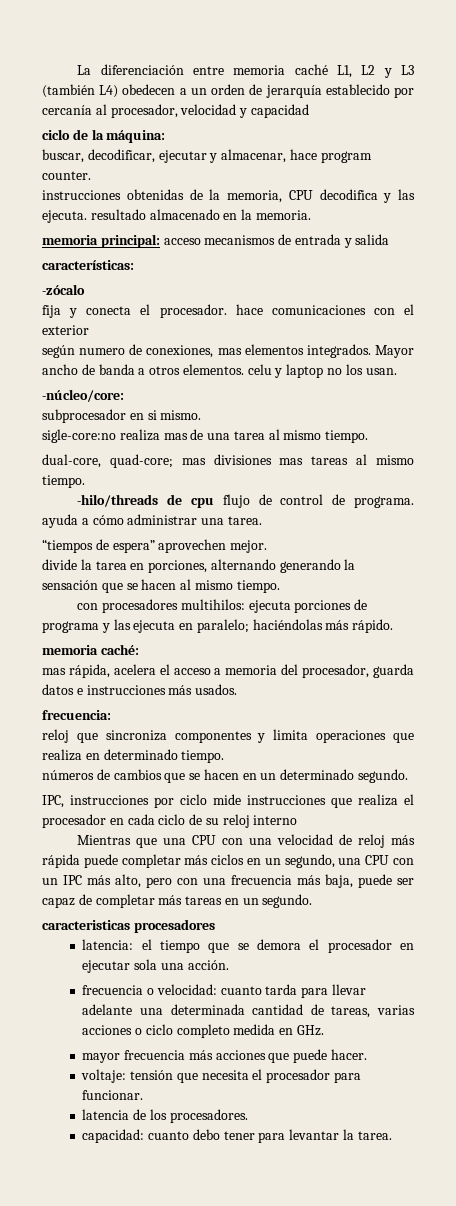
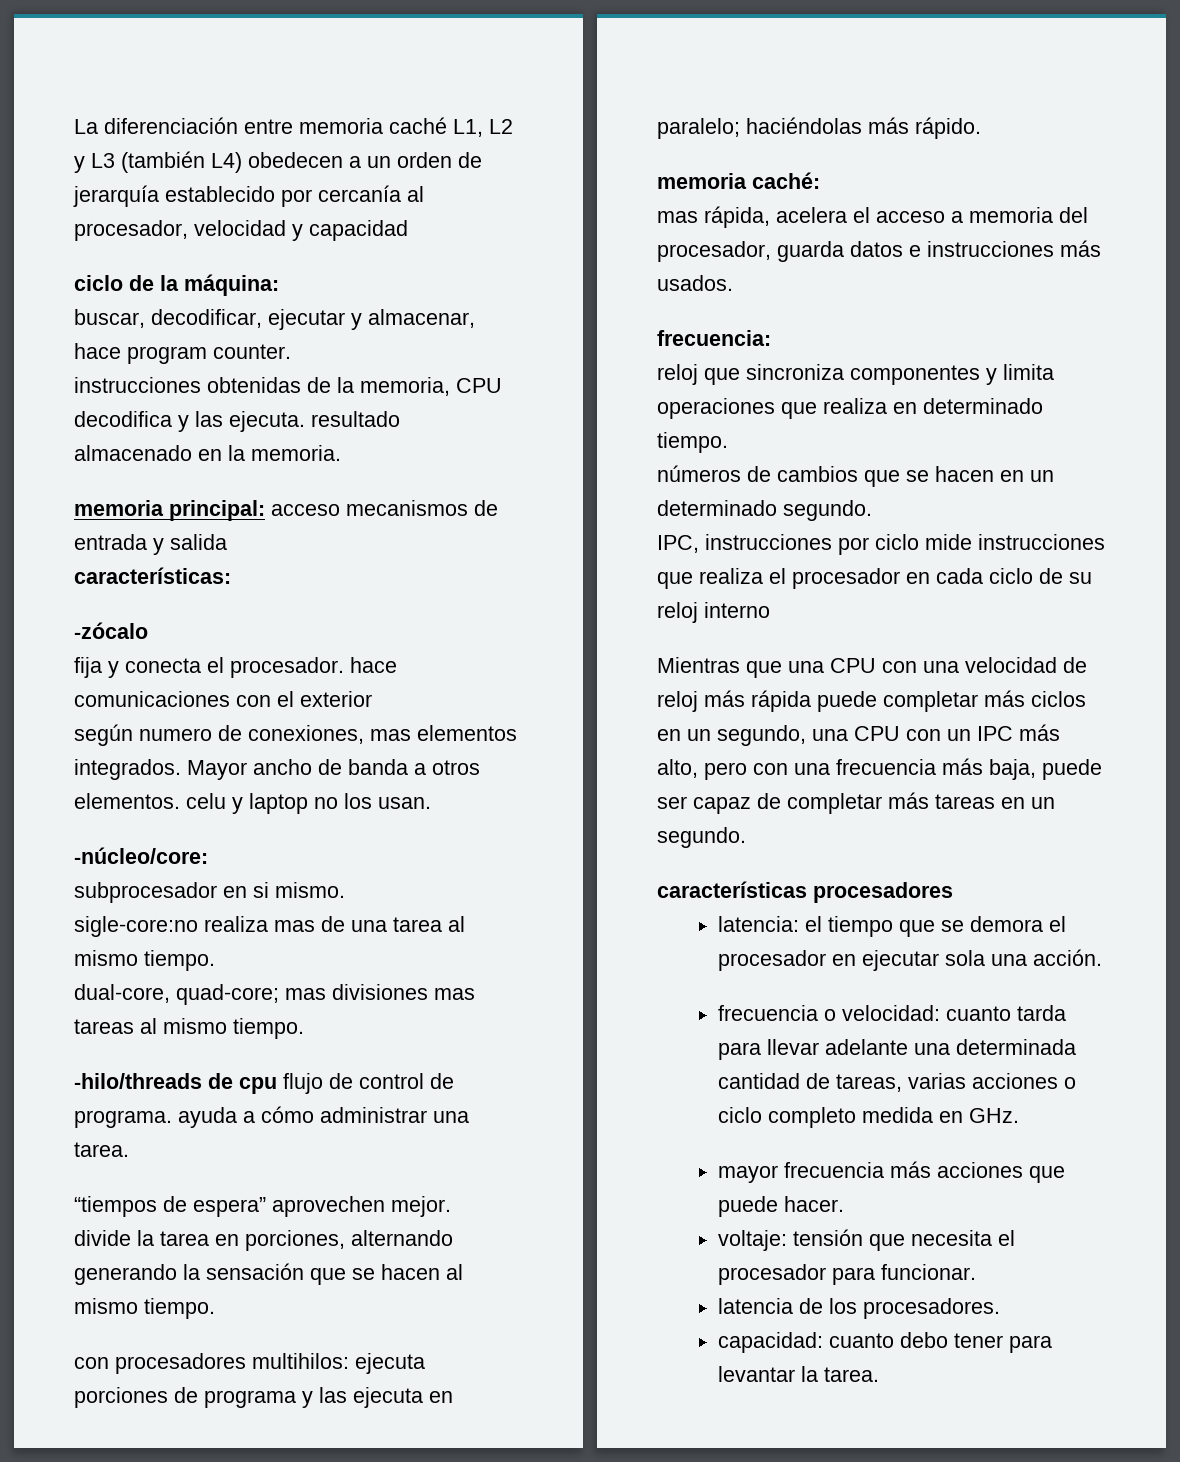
- caracteristicas procesadores
+ características procesadores

